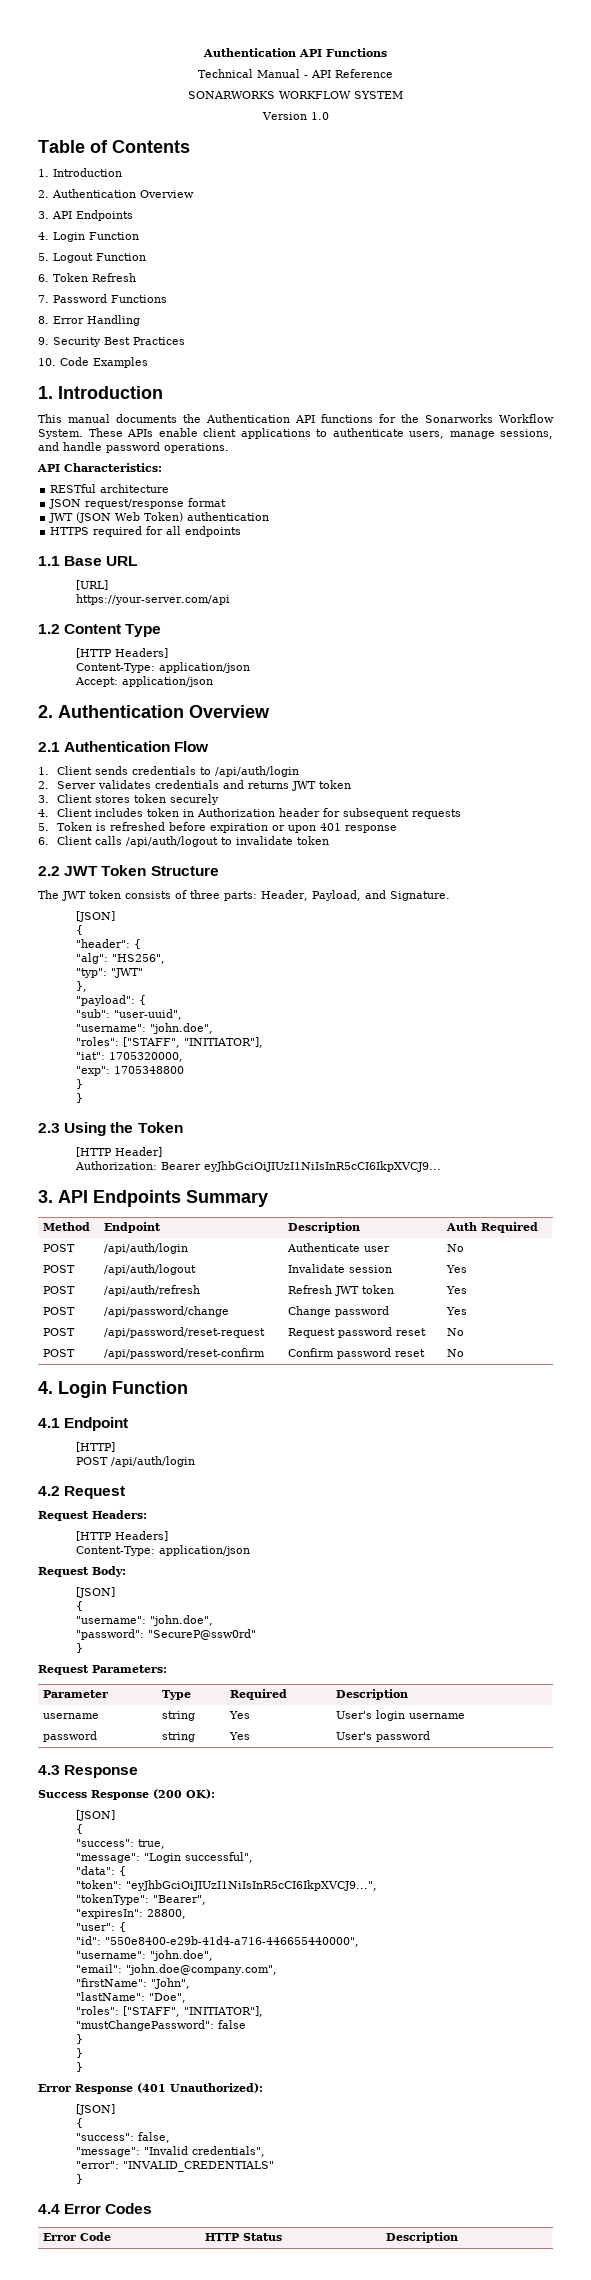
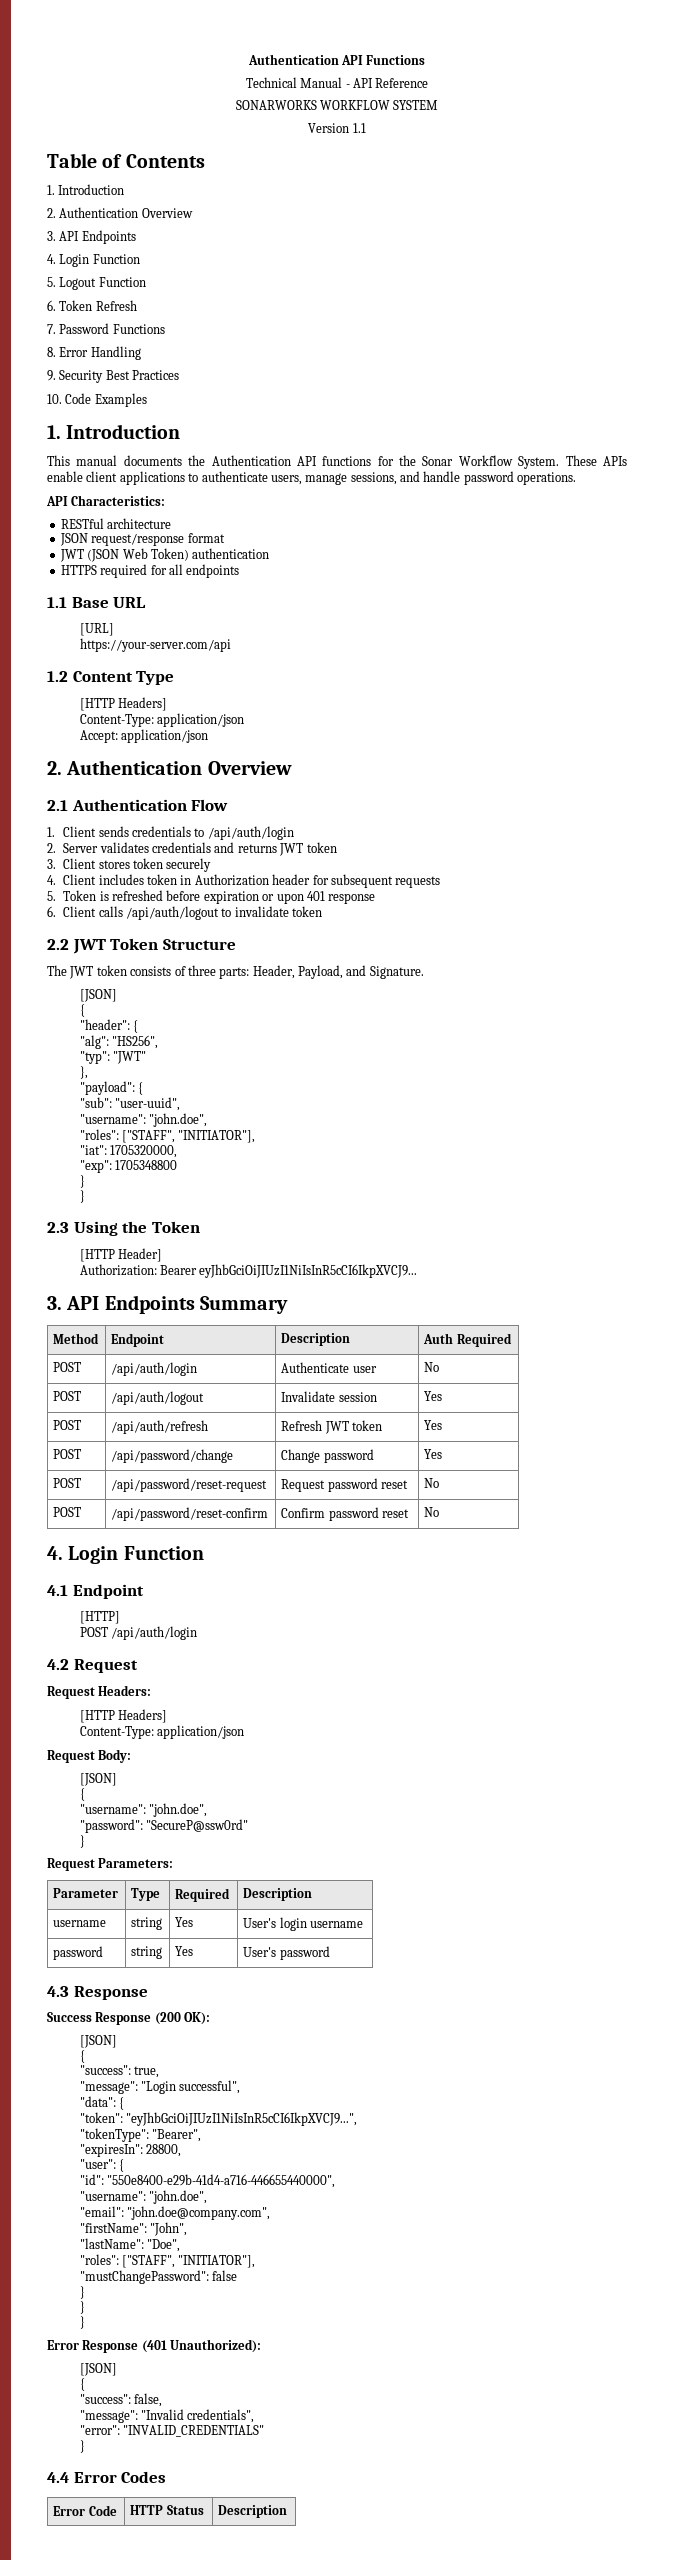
- Version 1.0
+ Version 1.1
- This manual documents the Authentication API functions for the Sonarworks Workflow System.
+ This manual documents the Authentication API functions for the Sonar Workflow System.

